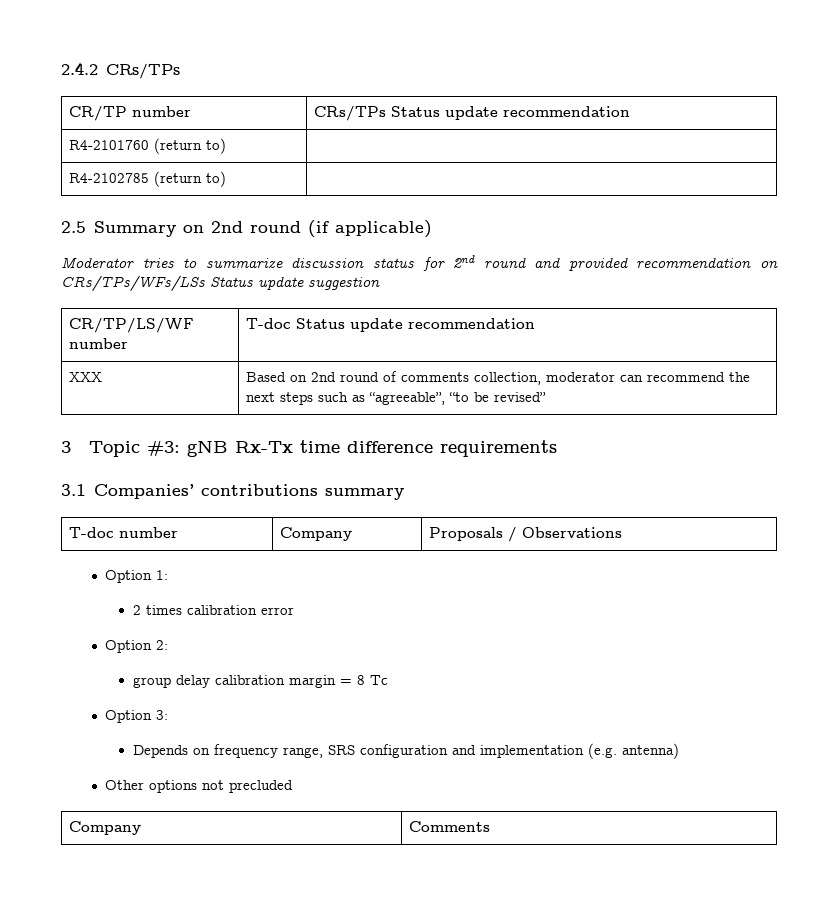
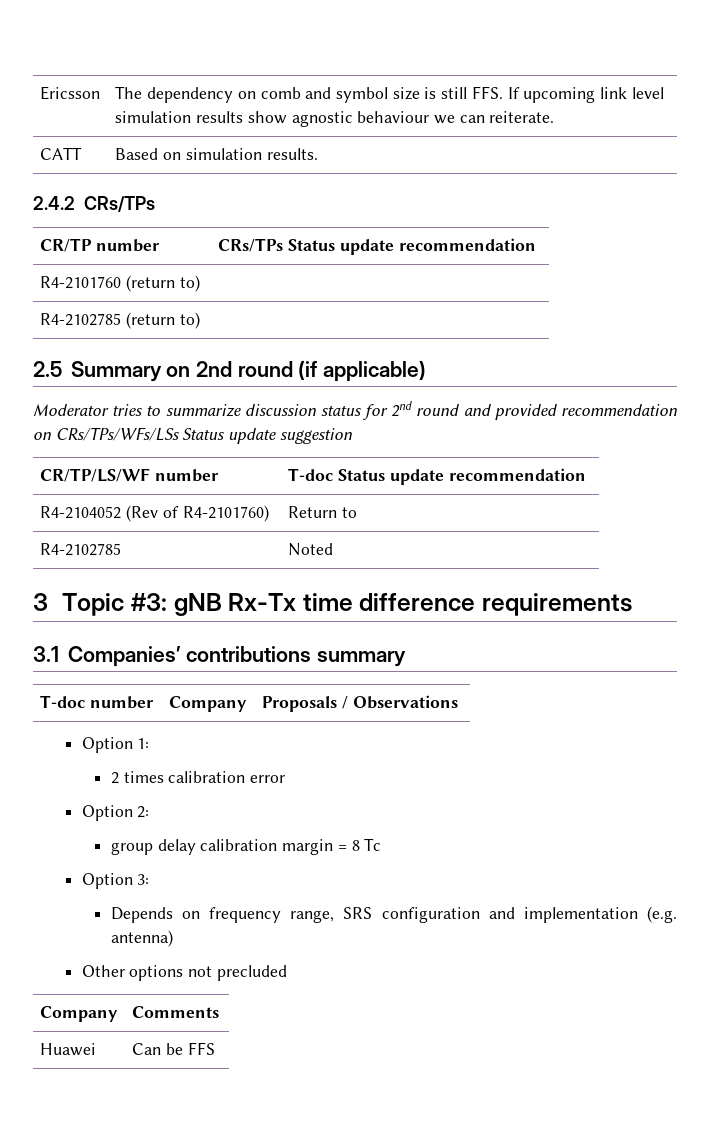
+ Ericsson | The dependency on comb and symbol size is still FFS. If upcoming link level simulation results show agnostic behaviour we can reiterate.
+ CATT | Based on simulation results.
- XXX | Based on 2nd round of comments collection, moderator can recommend the next steps such as “agreeable”, “to be revised”
+ R4-2104052 (Rev of R4-2101760) | Return to
+ R4-2102785 | Noted
+ Huawei | Can be FFS

